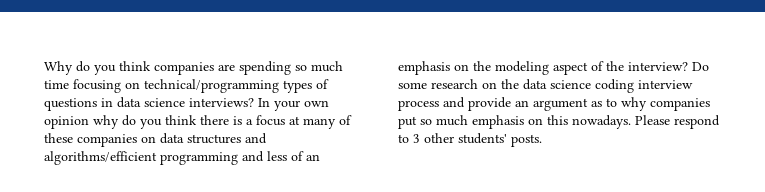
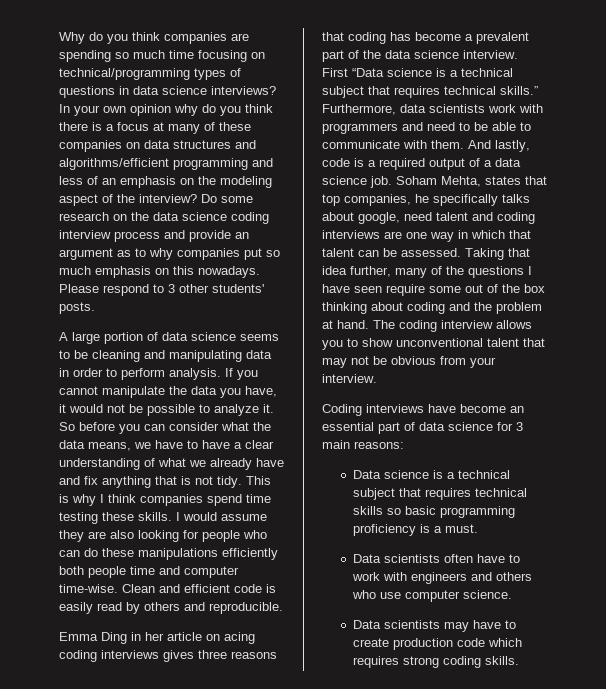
+ A large portion of data science seems to be cleaning and manipulating data in order to perform analysis. If you cannot manipulate the data you have, it would not be possible to analyze it. So before you can consider what the data means, we have to have a clear understanding of what we already have and fix anything that is not tidy. This is why I think companies spend time testing these skills. I would assume they are also looking for people who can do these manipulations efficiently both people time and computer time-wise. Clean and efficient code is easily read by others and reproducible.
+ Emma Ding in her article on acing coding interviews gives three reasons that coding has become a prevalent part of the data science interview. First “Data science is a technical subject that requires technical skills.” Furthermore, data scientists work with programmers and need to be able to communicate with them. And lastly, code is a required output of a data science job. Soham Mehta, states that top companies, he specifically talks about google, need talent and coding interviews are one way in which that talent can be assessed. Taking that idea further, many of the questions I have seen require some out of the box thinking about coding and the problem at hand. The coding interview allows you to show unconventional talent that may not be obvious from your interview.
+ Coding interviews have become an essential part of data science for 3 main reasons:
+ Data science is a technical subject that requires technical skills so basic programming proficiency is a must.
+ Data scientists often have to work with engineers and others who use computer science.
+ Data scientists may have to create production code which requires strong coding skills.

